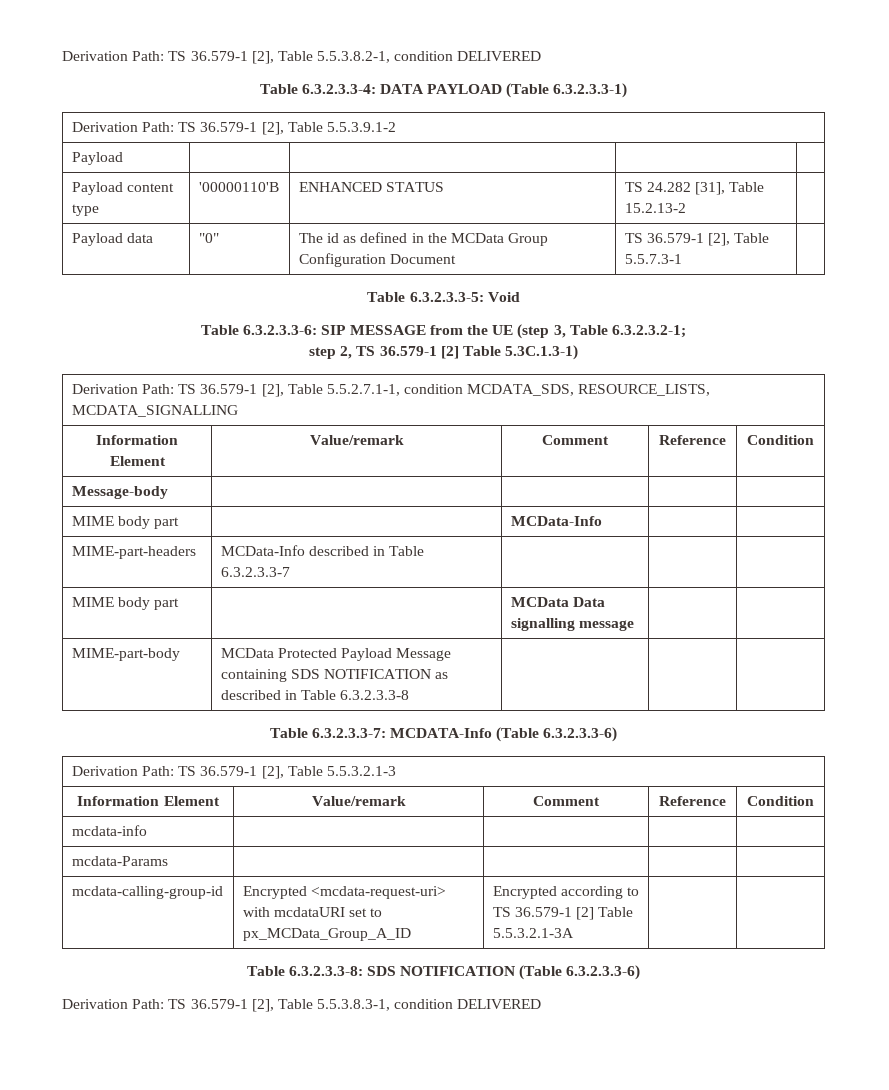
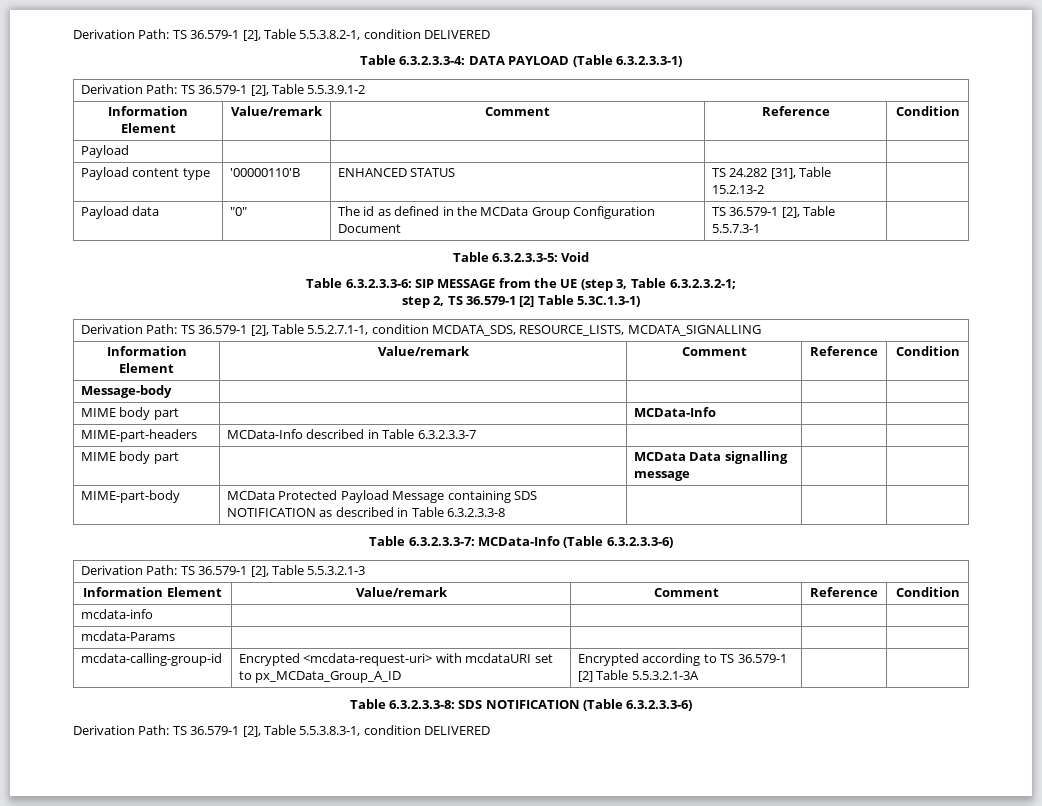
  Derivation Path: TS 36.579-1 [2], Table 5.5.3.9.1-2
+ Information Element | Value/remark | Comment | Reference | Condition
- Table 6.3.2.3.3-7: MCDATA-Info (Table 6.3.2.3.3-6)
+ Table 6.3.2.3.3-7: MCData-Info (Table 6.3.2.3.3-6)

